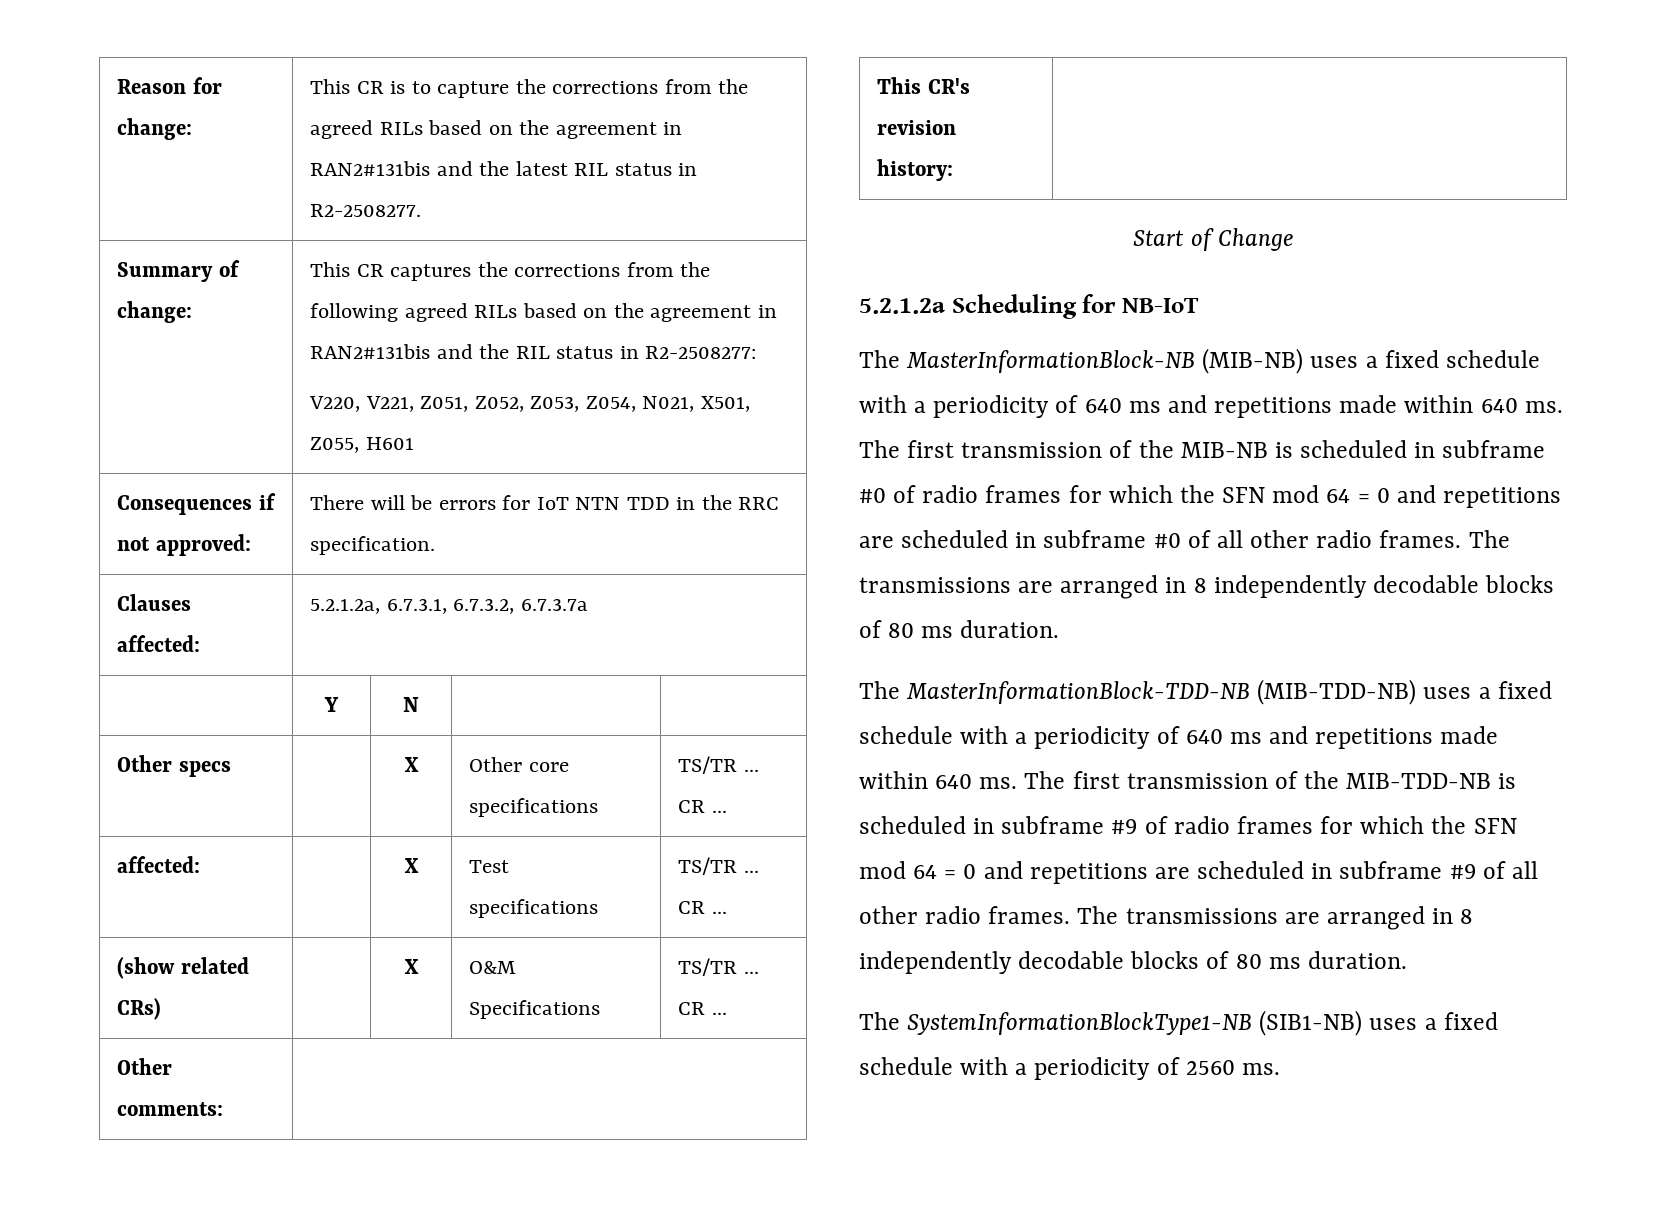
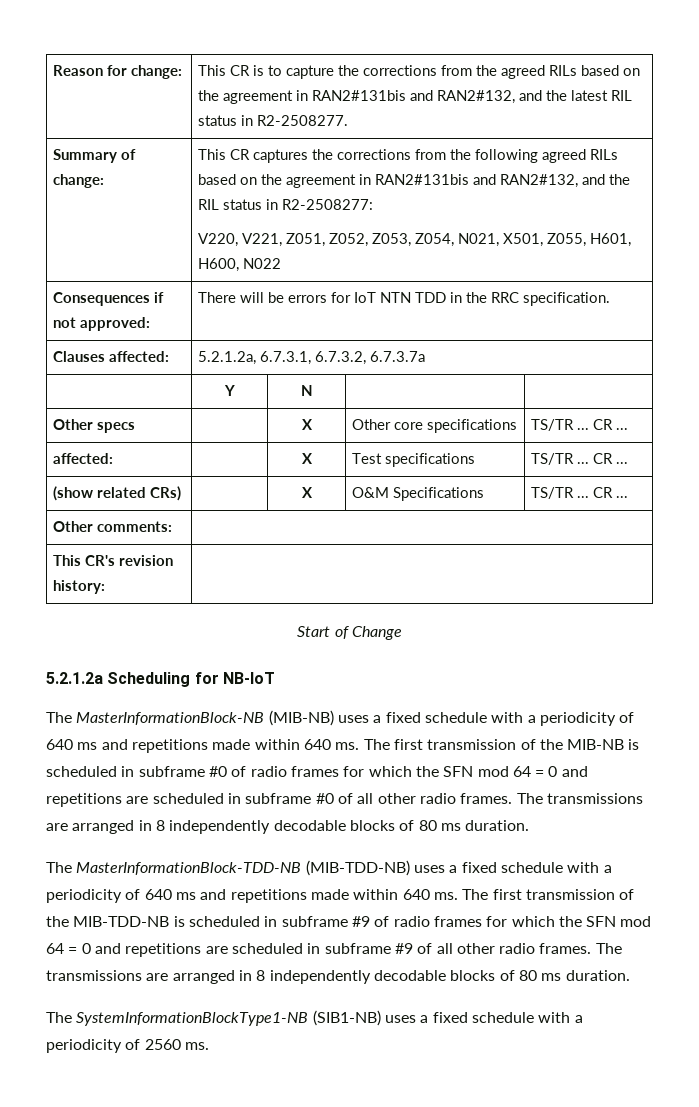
- Reason for change: | This CR is to capture the corrections from the agreed RILs based on the agreement in RAN2#131bis and the latest RIL status in R2-2508277.
+ Reason for change: | This CR is to capture the corrections from the agreed RILs based on the agreement in RAN2#131bis and RAN2#132, and the latest RIL status in R2-2508277.
- Summary of change: | This CR captures the corrections from the following agreed RILs based on the agreement in RAN2#131bis and the RIL status in R2-2508277:
- V220, V221, Z051, Z052, Z053, Z054, N021, X501, Z055, H601
+ Summary of change: | This CR captures the corrections from the following agreed RILs based on the agreement in RAN2#131bis and RAN2#132, and the RIL status in R2-2508277:
+ V220, V221, Z051, Z052, Z053, Z054, N021, X501, Z055, H601, H600, N022

